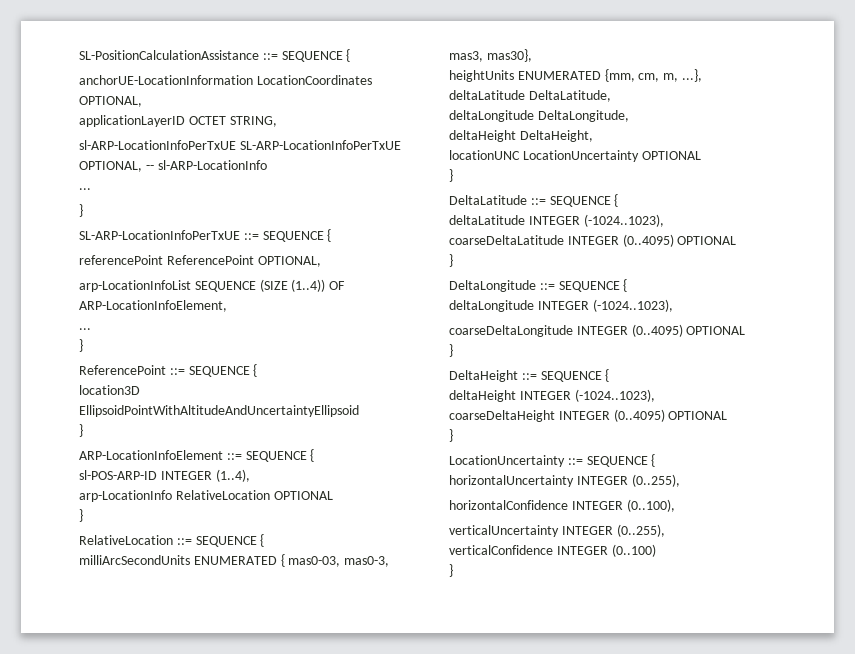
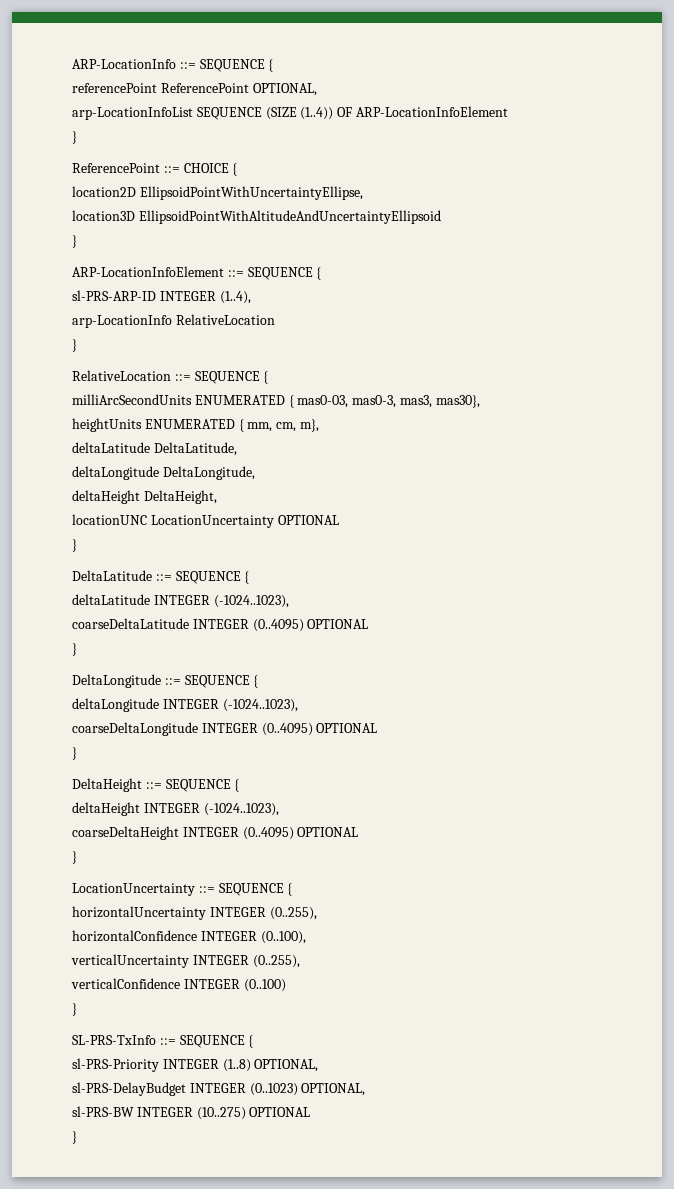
- SL-PositionCalculationAssistance ::= SEQUENCE {
- anchorUE-LocationInformation LocationCoordinates OPTIONAL,
- applicationLayerID OCTET STRING,
- sl-ARP-LocationInfoPerTxUE SL-ARP-LocationInfoPerTxUE OPTIONAL, -- sl-ARP-LocationInfo
- ...
- }
- SL-ARP-LocationInfoPerTxUE ::= SEQUENCE {
+ ARP-LocationInfo ::= SEQUENCE {
- arp-LocationInfoList SEQUENCE (SIZE (1..4)) OF ARP-LocationInfoElement,
- ...
+ arp-LocationInfoList SEQUENCE (SIZE (1..4)) OF ARP-LocationInfoElement
- ReferencePoint ::= SEQUENCE {
+ ReferencePoint ::= CHOICE {
+ location2D EllipsoidPointWithUncertaintyEllipse,
- sl-POS-ARP-ID INTEGER (1..4),
+ sl-PRS-ARP-ID INTEGER (1..4),
- arp-LocationInfo RelativeLocation OPTIONAL
+ arp-LocationInfo RelativeLocation
- heightUnits ENUMERATED {mm, cm, m, ...},
+ heightUnits ENUMERATED { mm, cm, m},
+ SL-PRS-TxInfo ::= SEQUENCE {
+ sl-PRS-Priority INTEGER (1..8) OPTIONAL,
+ sl-PRS-DelayBudget INTEGER (0..1023) OPTIONAL,
+ sl-PRS-BW INTEGER (10..275) OPTIONAL
+ }

